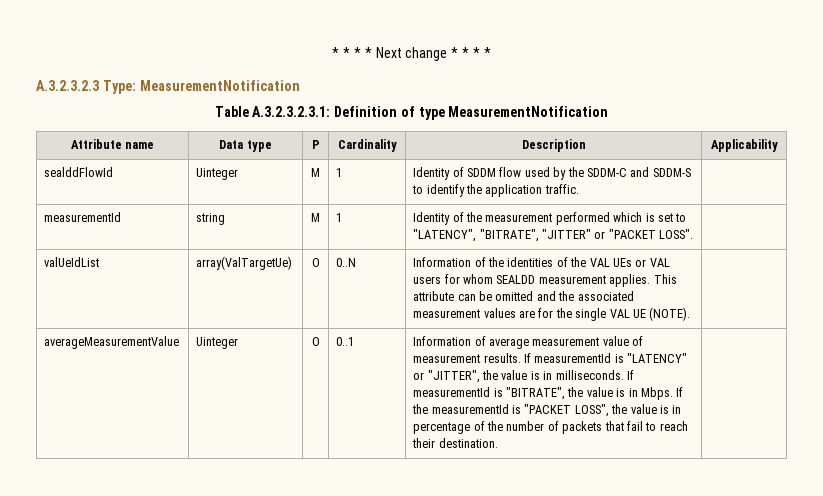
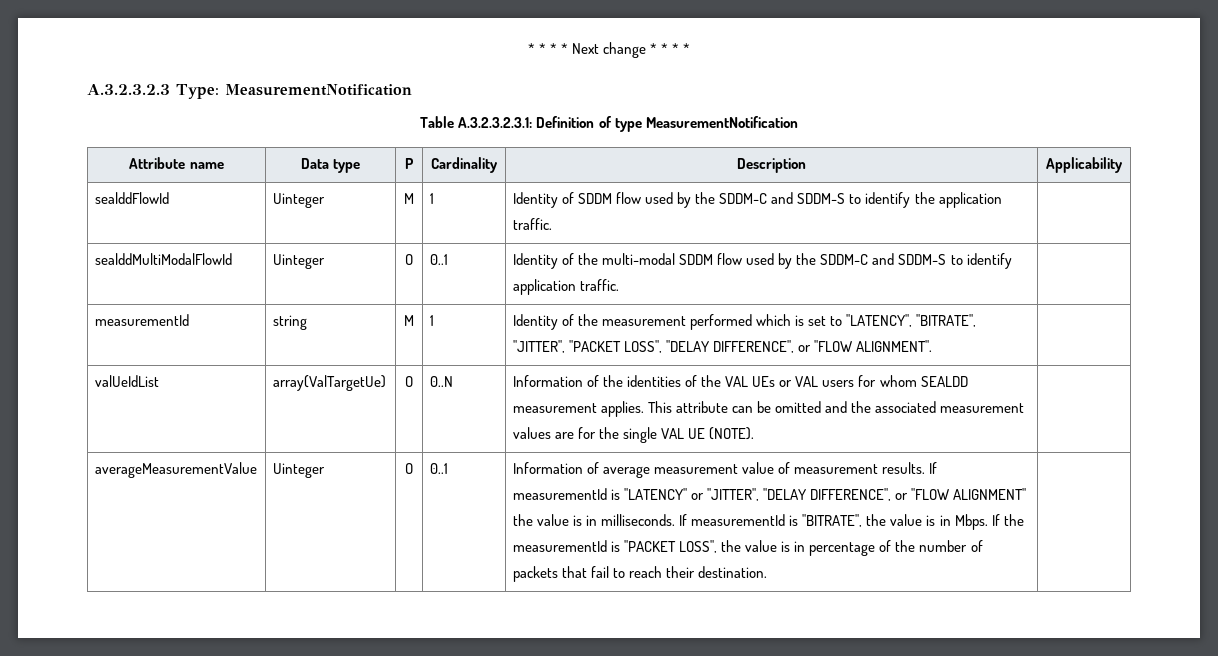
+ sealddMultiModalFlowId | Uinteger | O | 0..1 | Identity of the multi-modal SDDM flow used by the SDDM-C and SDDM-S to identify application traffic. |
- measurementId | string | M | 1 | Identity of the measurement performed which is set to "LATENCY", "BITRATE", "JITTER" or "PACKET LOSS". |
+ measurementId | string | M | 1 | Identity of the measurement performed which is set to "LATENCY", "BITRATE", "JITTER", "PACKET LOSS", "DELAY DIFFERENCE", or "FLOW ALIGNMENT". |
- If measurementId is "LATENCY" or "JITTER", the value is in milliseconds.
+ If measurementId is "LATENCY" or "JITTER", "DELAY DIFFERENCE", or "FLOW ALIGNMENT" the value is in milliseconds.

